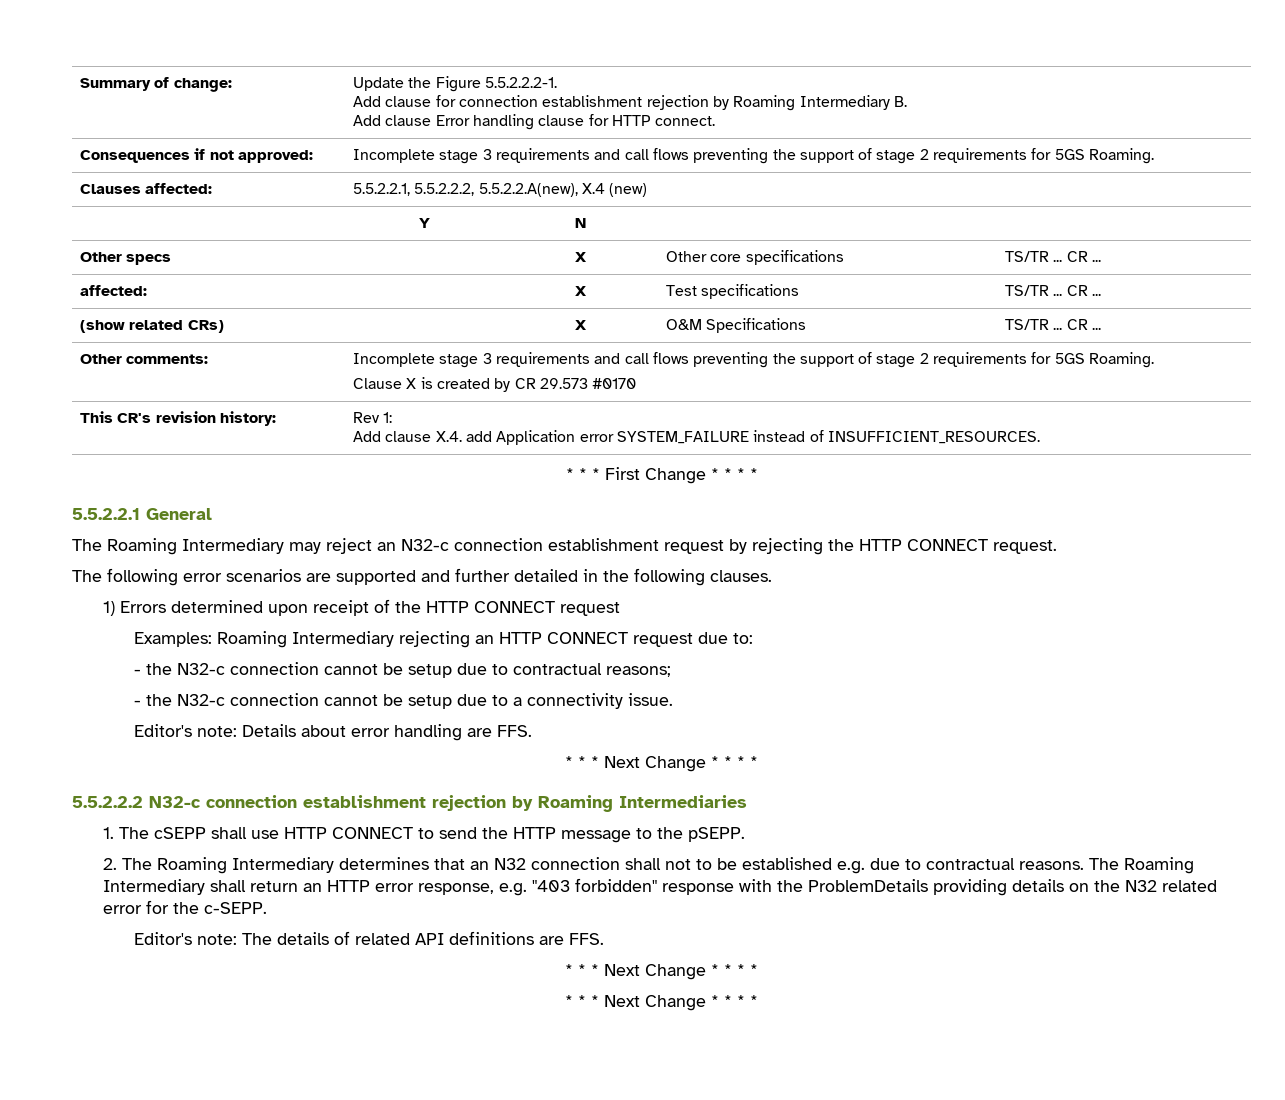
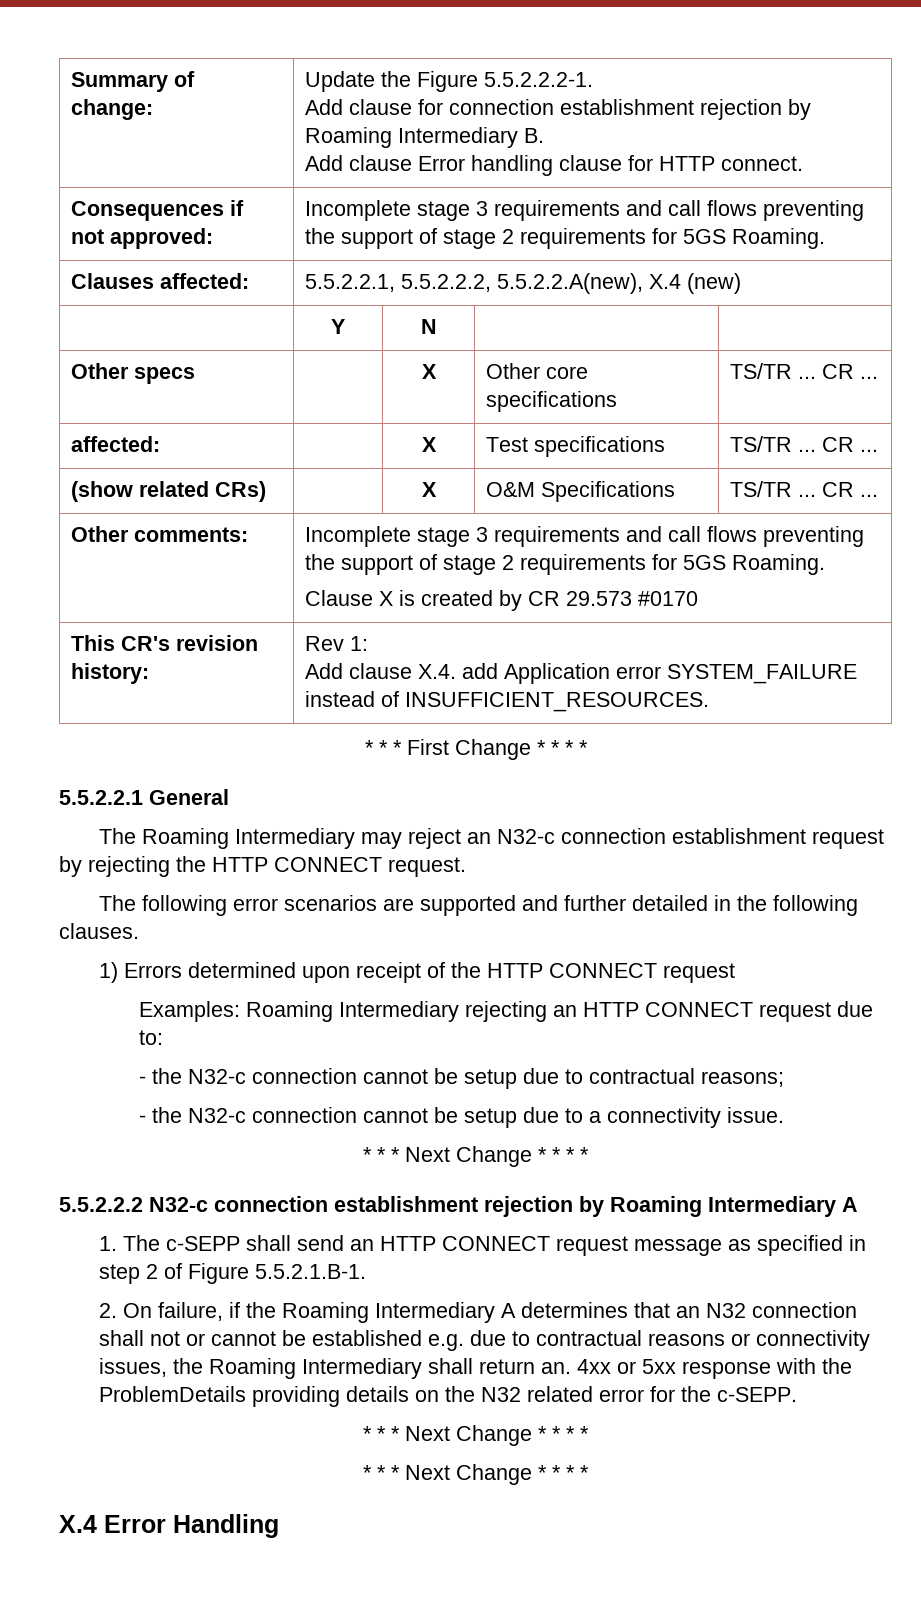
- Editor's note: Details about error handling are FFS.
- 5.5.2.2.2 N32-c connection establishment rejection by Roaming Intermediaries
+ 5.5.2.2.2 N32-c connection establishment rejection by Roaming Intermediary A
- 1. The cSEPP shall use HTTP CONNECT to send the HTTP message to the pSEPP.
- 2. The Roaming Intermediary determines that an N32 connection shall not to be established e.g. due to contractual reasons. The Roaming Intermediary shall return an HTTP error response, e.g. "403 forbidden" response with the ProblemDetails providing details on the N32 related error for the c-SEPP.
+ 1. The c-SEPP shall send an HTTP CONNECT request message as specified in step 2 of Figure 5.5.2.1.B-1.
+ 2. On failure, if the Roaming Intermediary A determines that an N32 connection shall not or cannot be established e.g. due to contractual reasons or connectivity issues, the Roaming Intermediary shall return an. 4xx or 5xx response with the ProblemDetails providing details on the N32 related error for the c-SEPP.
- Editor's note: The details of related API definitions are FFS.
+ X.4 Error Handling

